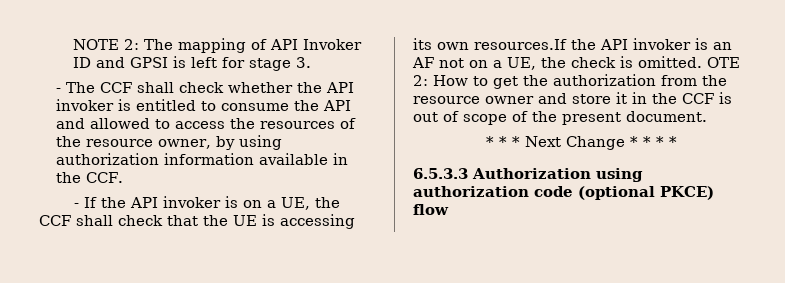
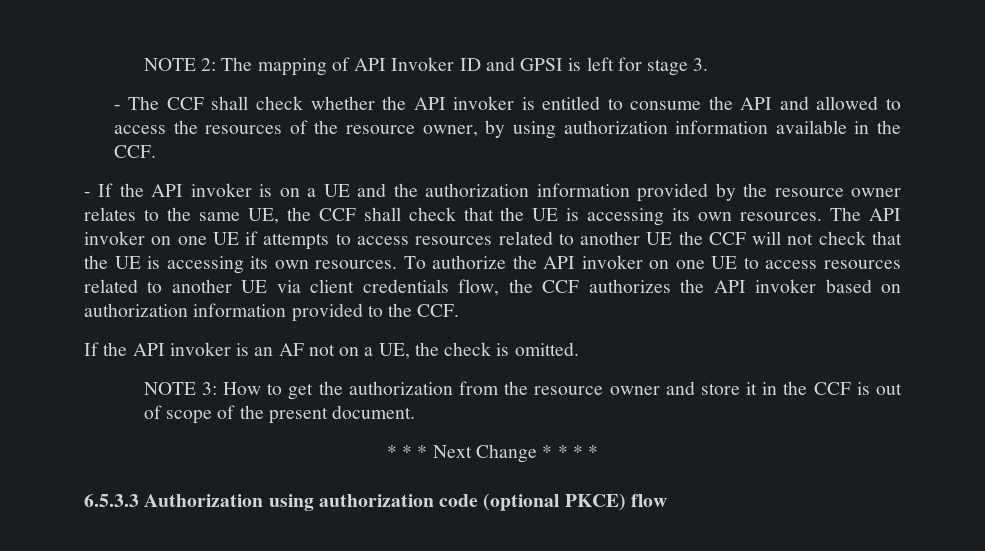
- - If the API invoker is on a UE, the CCF shall check that the UE is accessing its own resources.If the API invoker is an AF not on a UE, the check is omitted. OTE 2: How to get the authorization from the resource owner and store it in the CCF is out of scope of the present document.
+ - If the API invoker is on a UE and the authorization information provided by the resource owner relates to the same UE, the CCF shall check that the UE is accessing its own resources. The API invoker on one UE if attempts to access resources related to another UE the CCF will not check that the UE is accessing its own resources. To authorize the API invoker on one UE to access resources related to another UE via client credentials flow, the CCF authorizes the API invoker based on authorization information provided to the CCF.
+ If the API invoker is an AF not on a UE, the check is omitted.
+ NOTE 3: How to get the authorization from the resource owner and store it in the CCF is out of scope of the present document.

